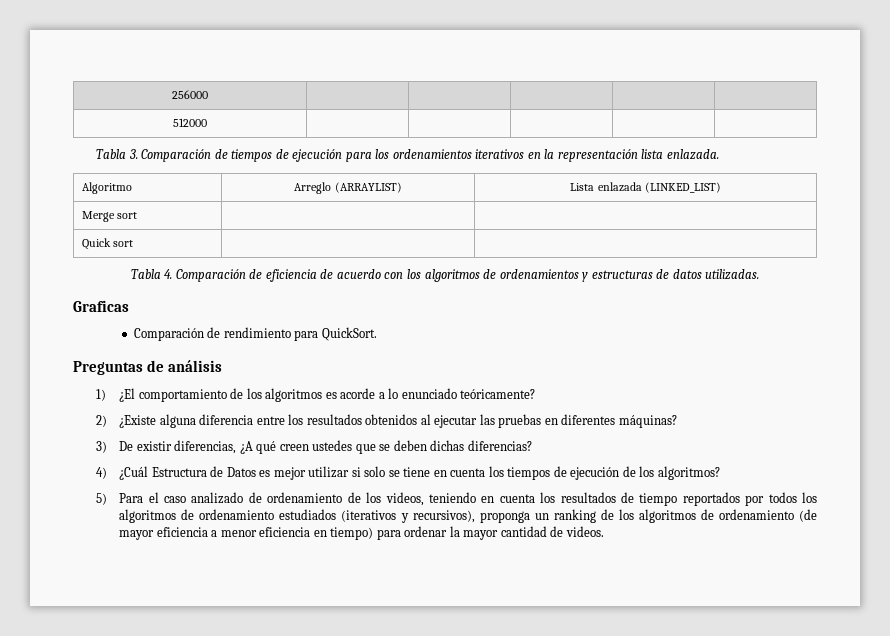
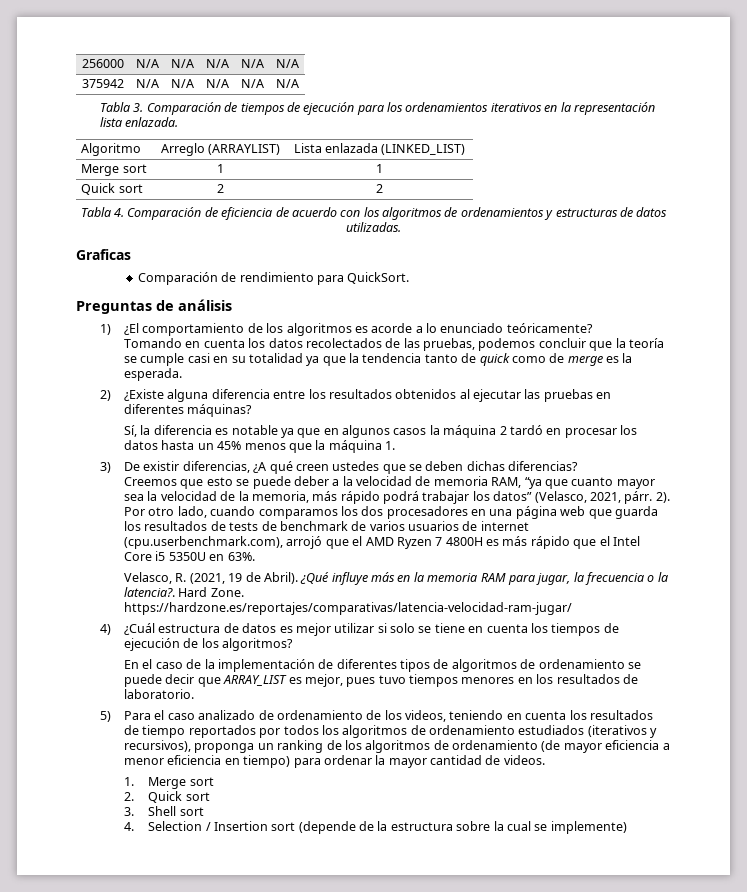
- 256000 | | | | |
- 512000 | | | | |
+ 256000 | N/A | N/A | N/A | N/A | N/A
+ 375942 | N/A | N/A | N/A | N/A | N/A
- Merge sort | |
+ Merge sort | 1 | 1
- Quick sort | |
+ Quick sort | 2 | 2
+ Tomando en cuenta los datos recolectados de las pruebas, podemos concluir que la teoría se cumple casi en su totalidad ya que la tendencia tanto de quick como de merge es la esperada.
+ Sí, la diferencia es notable ya que en algunos casos la máquina 2 tardó en procesar los datos hasta un 45% menos que la máquina 1.
+ Creemos que esto se puede deber a la velocidad de memoria RAM, “ya que cuanto mayor sea la velocidad de la memoria, más rápido podrá trabajar los datos” (Velasco, 2021, párr. 2). Por otro lado, cuando comparamos los dos procesadores en una página web que guarda los resultados de tests de benchmark de varios usuarios de internet (cpu.userbenchmark.com), arrojó que el AMD Ryzen 7 4800H es más rápido que el Intel Core i5 5350U en 63%.
+ Velasco, R. (2021, 19 de Abril). ¿Qué influye más en la memoria RAM para jugar, la frecuencia o la latencia?. Hard Zone. https://hardzone.es/reportajes/comparativas/latencia-velocidad-ram-jugar/
- 4) ¿Cuál Estructura de Datos es mejor utilizar si solo se tiene en cuenta los tiempos de ejecución de los algoritmos?
+ 4) ¿Cuál estructura de datos es mejor utilizar si solo se tiene en cuenta los tiempos de ejecución de los algoritmos?
+ En el caso de la implementación de diferentes tipos de algoritmos de ordenamiento se puede decir que ARRAY_LIST es mejor, pues tuvo tiempos menores en los resultados de laboratorio.
+ 1. Merge sort
+ 2. Quick sort
+ 3. Shell sort
+ 4. Selection / Insertion sort (depende de la estructura sobre la cual se implemente)

